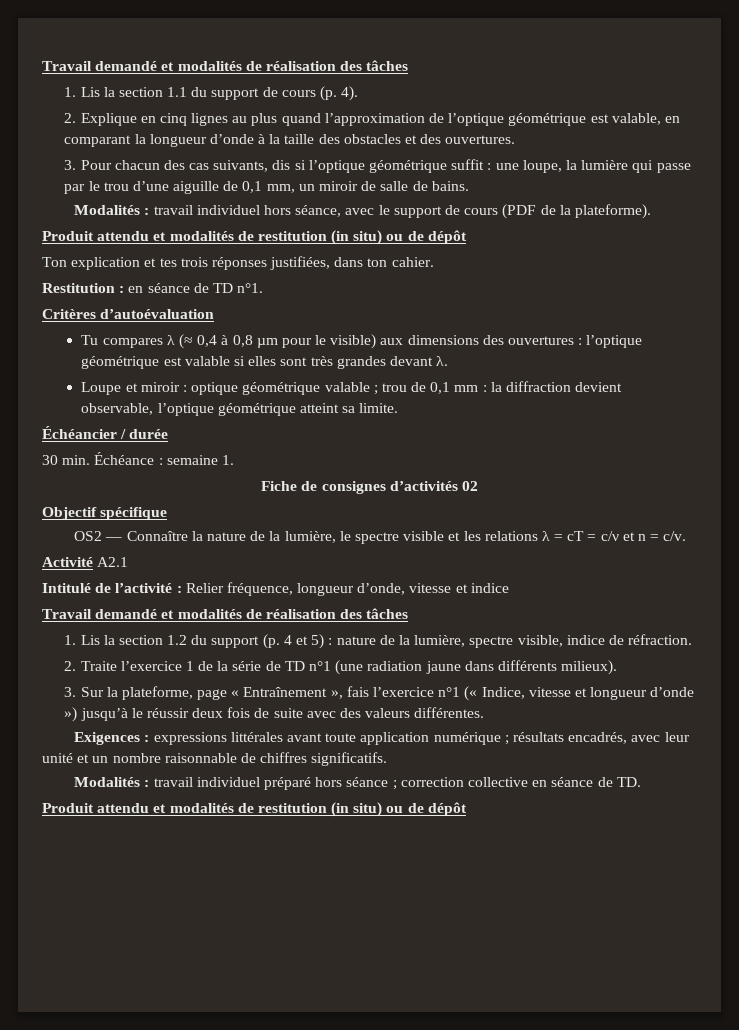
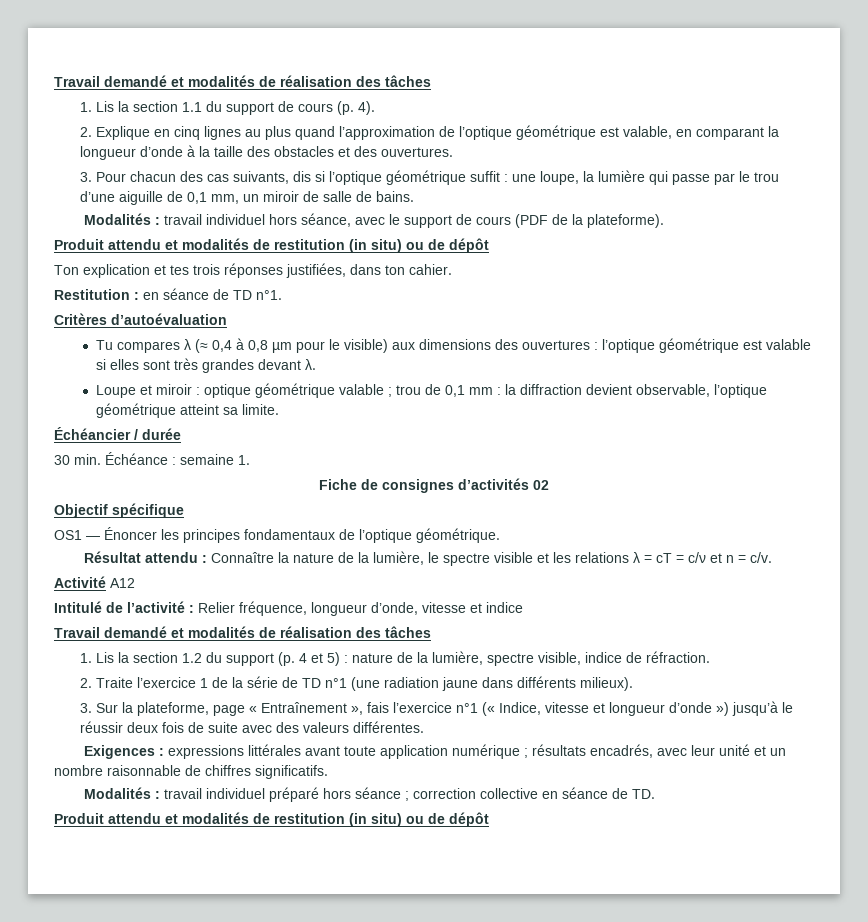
- OS2 — Connaître la nature de la lumière, le spectre visible et les relations λ = cT = c/ν et n = c/v.
+ OS1 — Énoncer les principes fondamentaux de l’optique géométrique.
+ Résultat attendu : Connaître la nature de la lumière, le spectre visible et les relations λ = cT = c/ν et n = c/v.
- Activité A2.1
+ Activité A12

